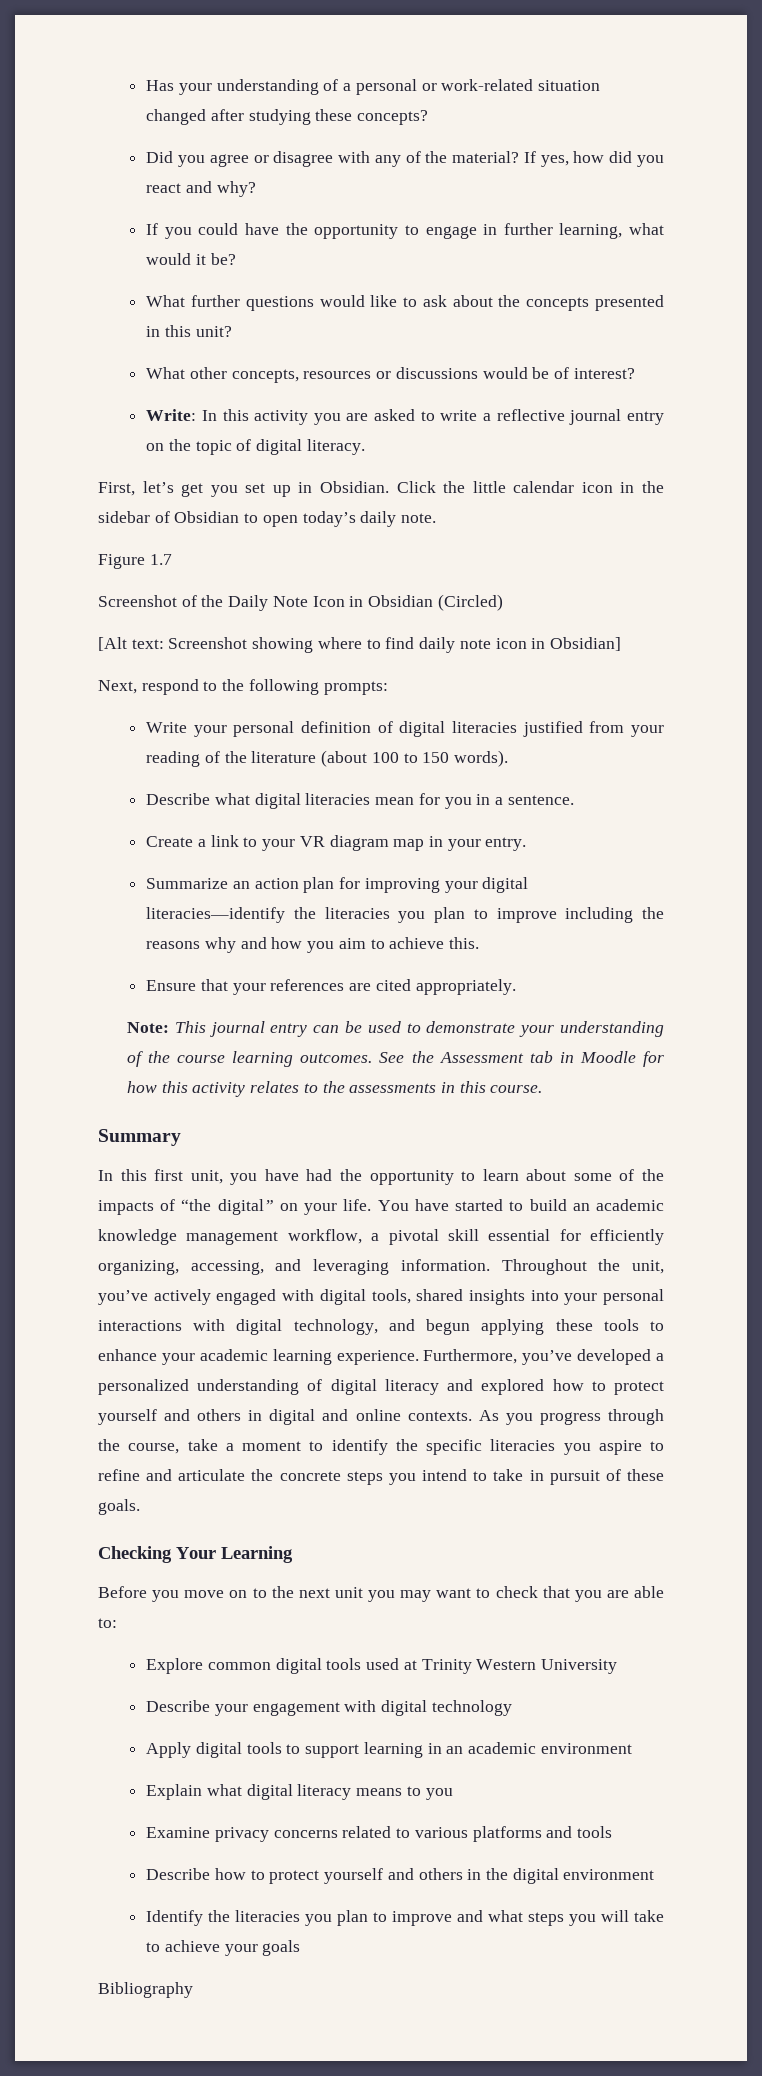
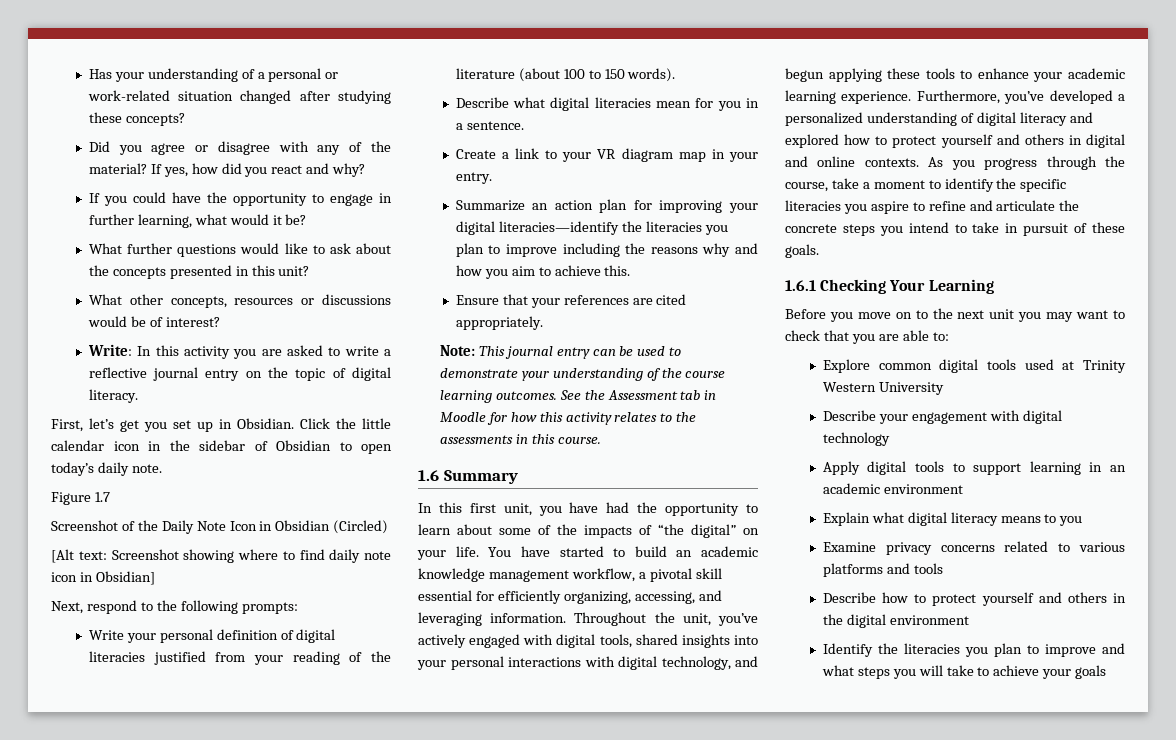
- Summary
+ 1.6 Summary
- Checking Your Learning
+ 1.6.1 Checking Your Learning
- Bibliography

